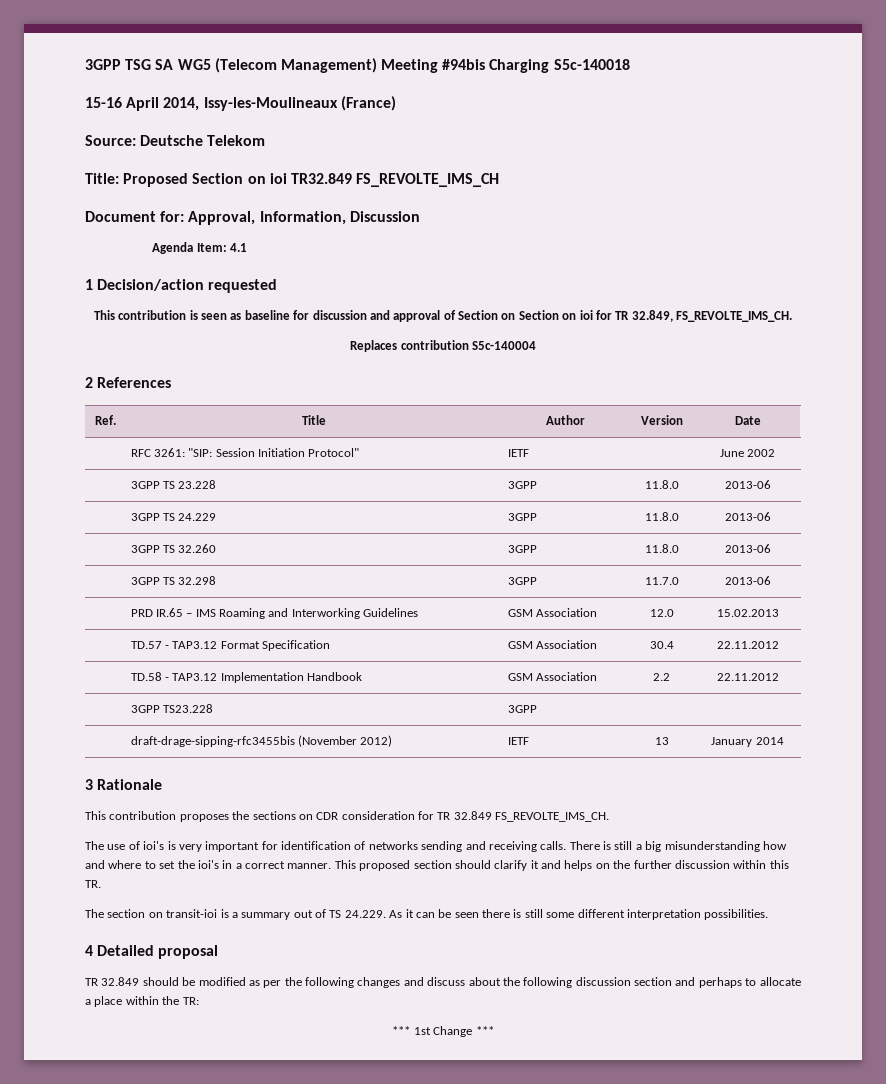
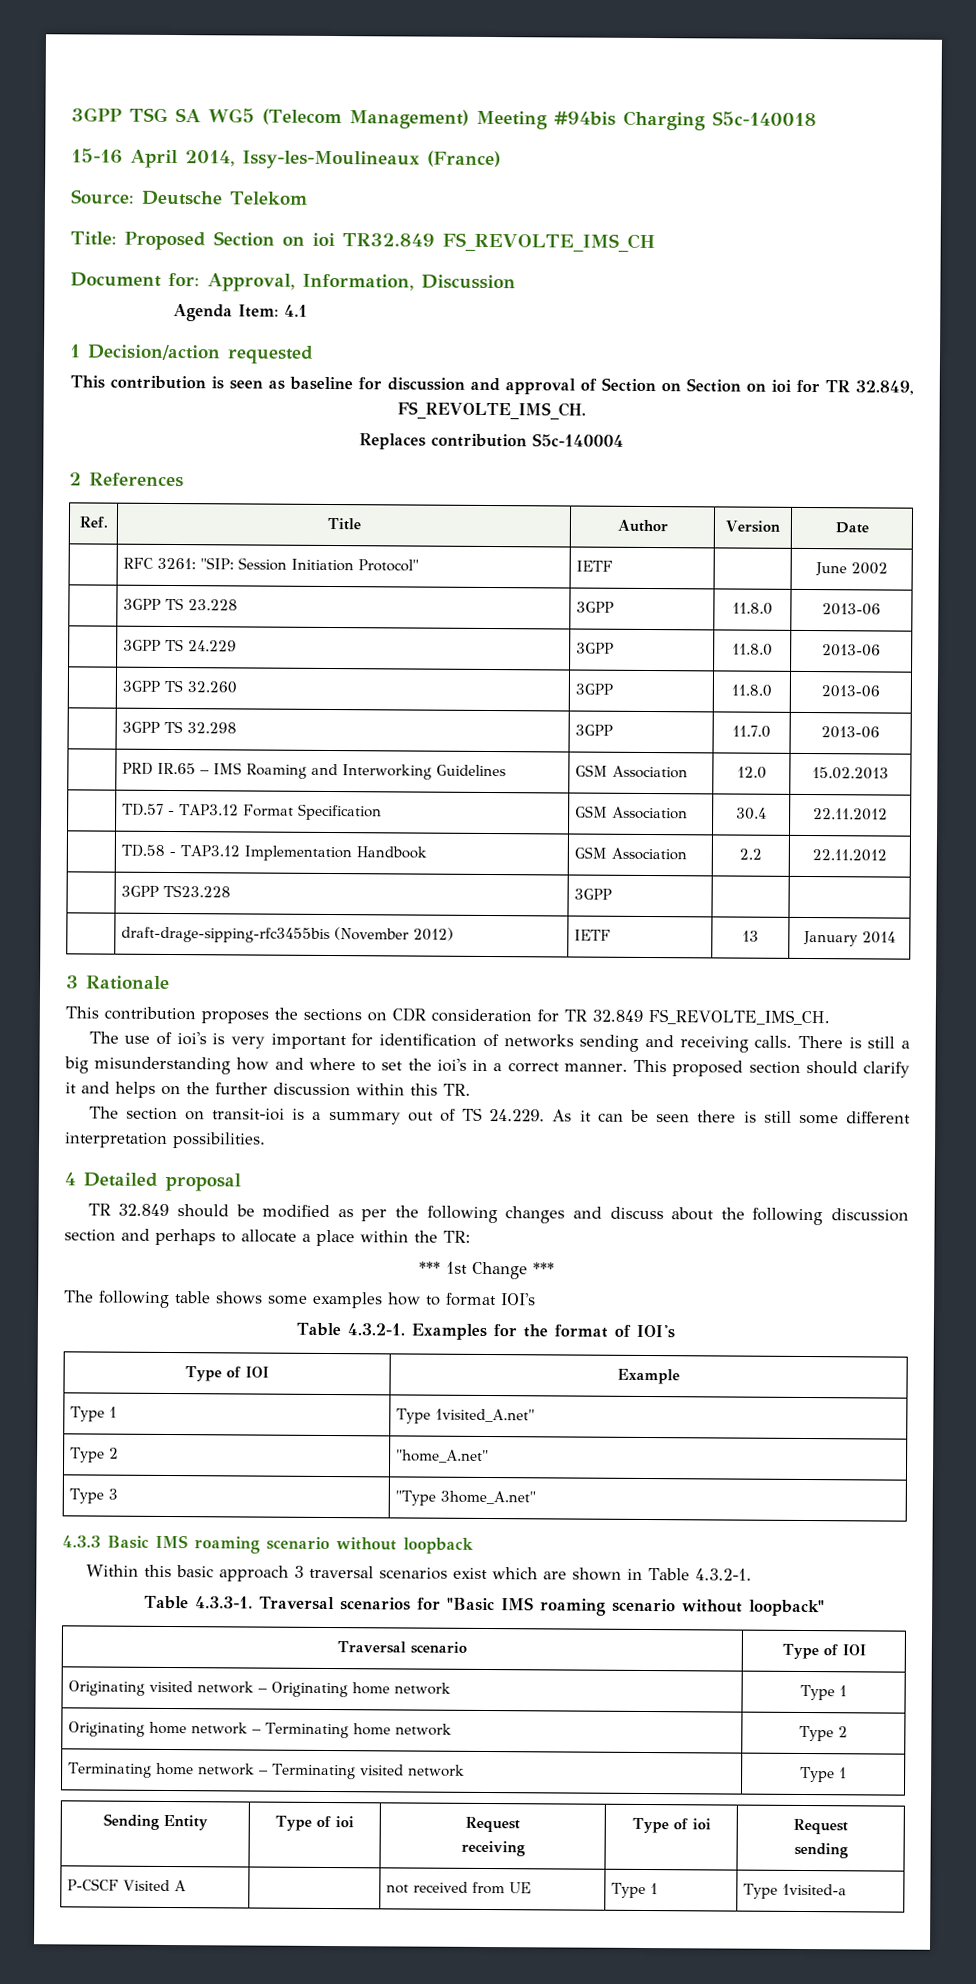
+ The following table shows some examples how to format IOI's
+ Table 4.3.2-1. Examples for the format of IOI's
+ Type of IOI | Example
+ Type 1 | Type 1visited_A.net"
+ Type 2 | "home_A.net"
+ Type 3 | "Type 3home_A.net"
+ 4.3.3 Basic IMS roaming scenario without loopback
+ Within this basic approach 3 traversal scenarios exist which are shown in Table 4.3.2-1.
+ Table 4.3.3-1. Traversal scenarios for "Basic IMS roaming scenario without loopback"
+ Traversal scenario | Type of IOI
+ Originating visited network – Originating home network | Type 1
+ Originating home network – Terminating home network | Type 2
+ Terminating home network – Terminating visited network | Type 1
+ Sending Entity | Type of ioi | Request
+ receiving | Type of ioi | Request
+ sending
+ P-CSCF Visited A | | not received from UE | Type 1 | Type 1visited-a

